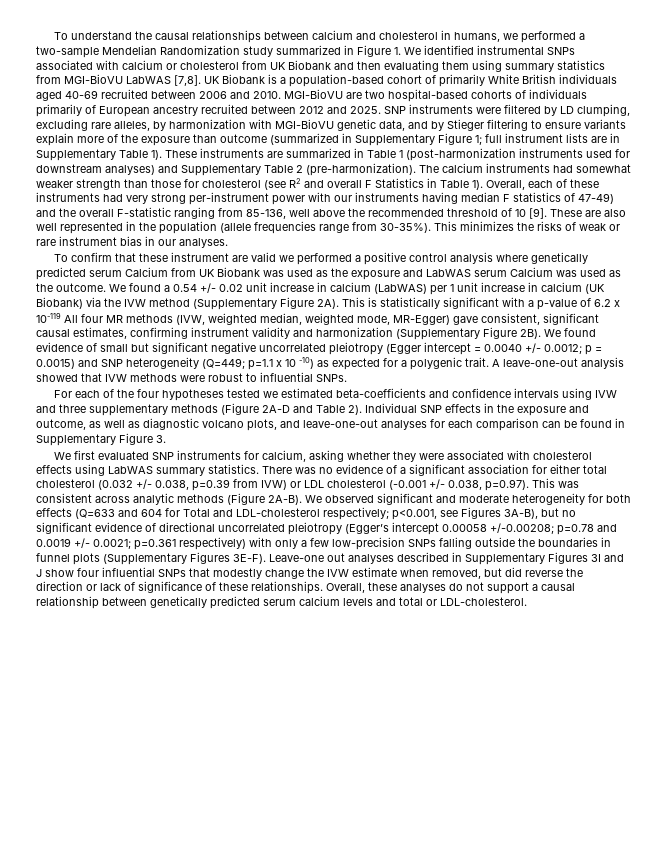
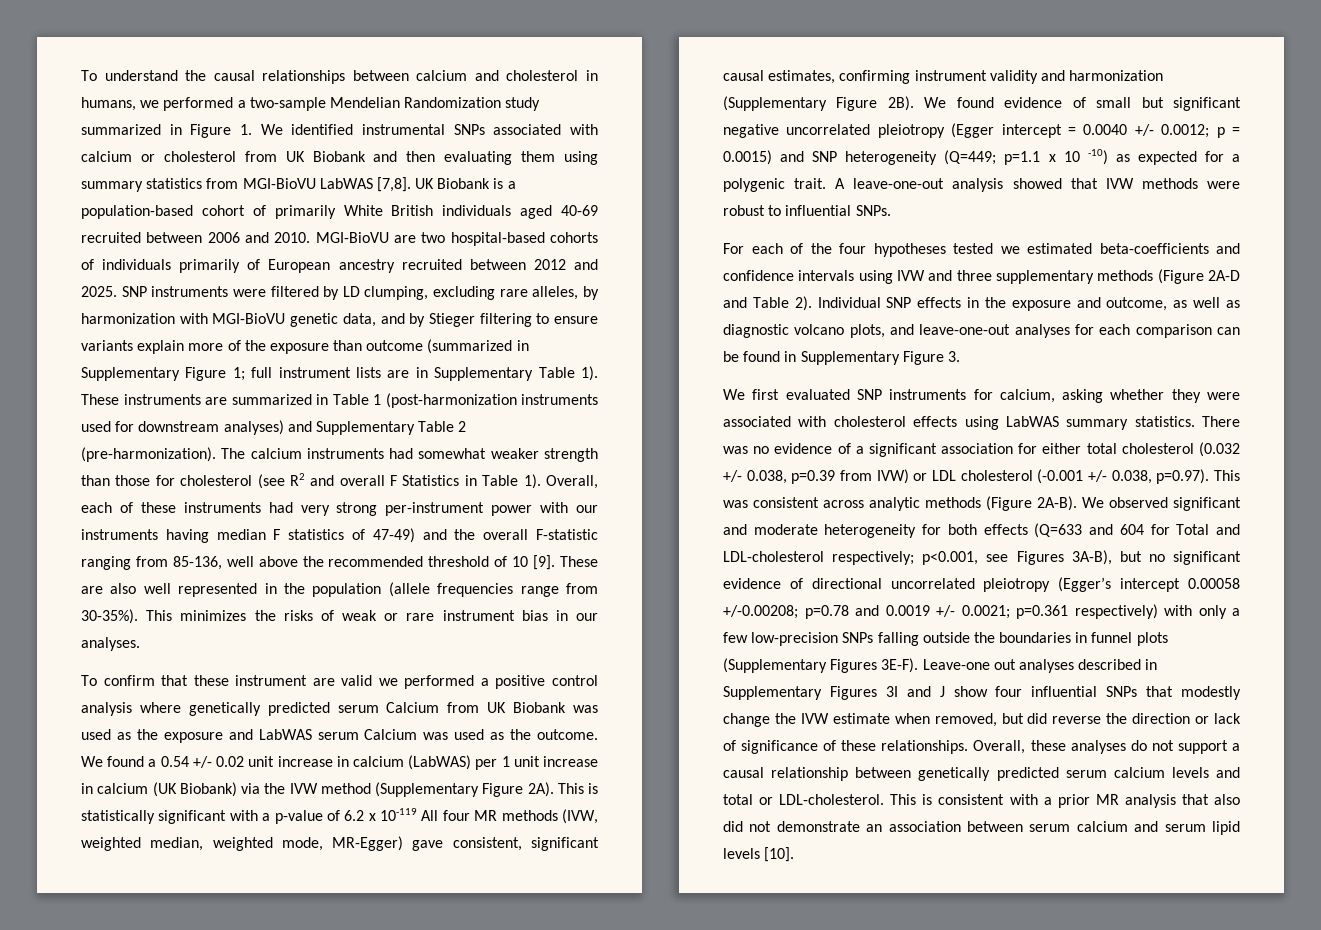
+ This is consistent with a prior MR analysis that also did not demonstrate an association between serum calcium and serum lipid levels [10].

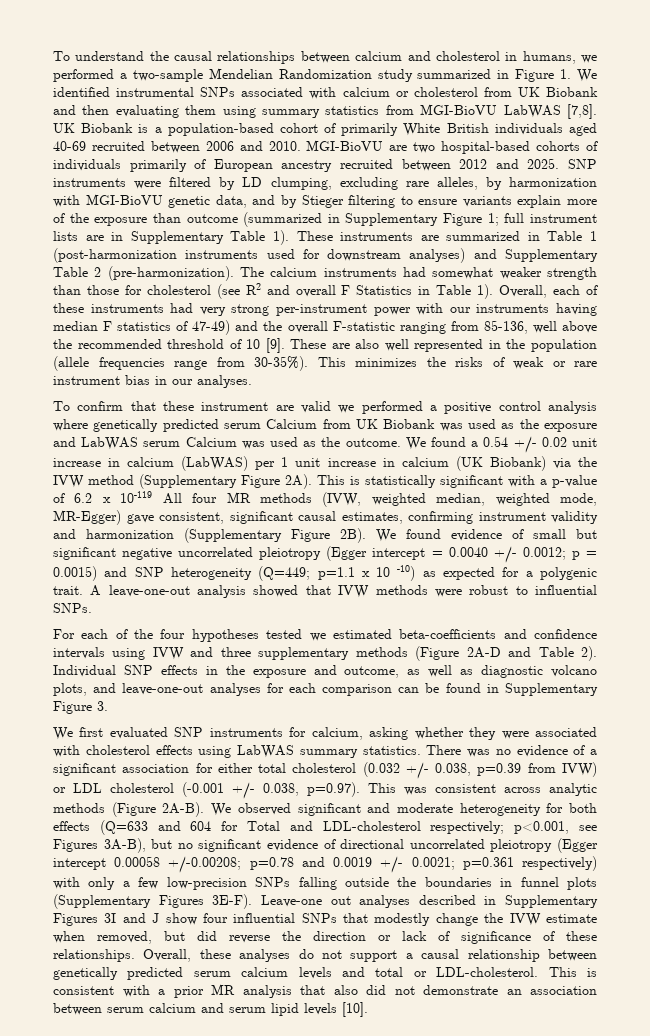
- We observed significant and moderate heterogeneity for both effects (Q=633 and 604 for Total and LDL-cholesterol respectively; p<0.001, see Figures 3A-B), but no significant evidence of directional uncorrelated pleiotropy (Egger’s intercept 0.00058 +/-0.00208; p=0.78 and 0.0019 +/- 0.0021; p=0.361 respectively) with only a few low-precision SNPs falling outside the boundaries in funnel plots (Supplementary Figures 3E-F).
+ We observed significant and moderate heterogeneity for both effects (Q=633 and 604 for Total and LDL-cholesterol respectively; p<0.001, see Figures 3A-B), but no significant evidence of directional uncorrelated pleiotropy (Egger intercept 0.00058 +/-0.00208; p=0.78 and 0.0019 +/- 0.0021; p=0.361 respectively) with only a few low-precision SNPs falling outside the boundaries in funnel plots (Supplementary Figures 3E-F).

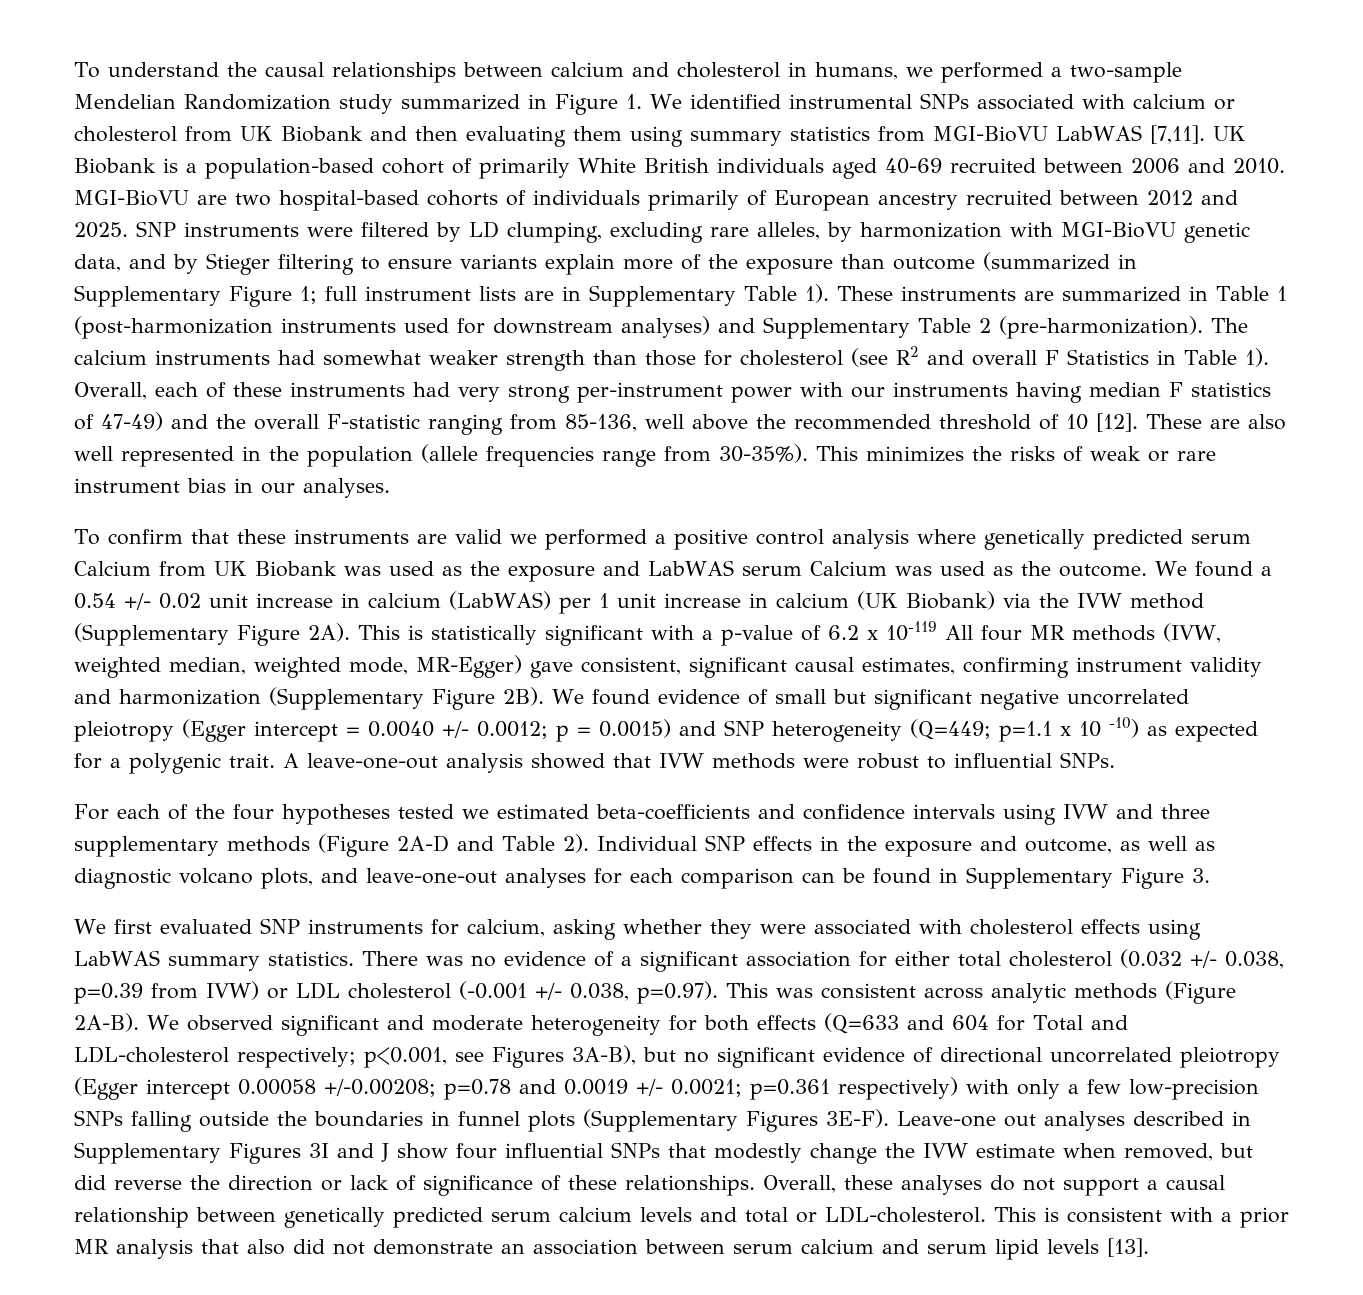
- To understand the causal relationships between calcium and cholesterol in humans, we performed a two-sample Mendelian Randomization study summarized in Figure 1. We identified instrumental SNPs associated with calcium or cholesterol from UK Biobank and then evaluating them using summary statistics from MGI-BioVU LabWAS [7,8].
+ To understand the causal relationships between calcium and cholesterol in humans, we performed a two-sample Mendelian Randomization study summarized in Figure 1. We identified instrumental SNPs associated with calcium or cholesterol from UK Biobank and then evaluating them using summary statistics from MGI-BioVU LabWAS [7,11].
- Overall, each of these instruments had very strong per-instrument power with our instruments having median F statistics of 47-49) and the overall F-statistic ranging from 85-136, well above the recommended threshold of 10 [9].
+ Overall, each of these instruments had very strong per-instrument power with our instruments having median F statistics of 47-49) and the overall F-statistic ranging from 85-136, well above the recommended threshold of 10 [12].
- To confirm that these instrument are valid we performed a positive control analysis where genetically predicted serum Calcium from UK Biobank was used as the exposure and LabWAS serum Calcium was used as the outcome.
+ To confirm that these instruments are valid we performed a positive control analysis where genetically predicted serum Calcium from UK Biobank was used as the exposure and LabWAS serum Calcium was used as the outcome.
- This is consistent with a prior MR analysis that also did not demonstrate an association between serum calcium and serum lipid levels [10].
+ This is consistent with a prior MR analysis that also did not demonstrate an association between serum calcium and serum lipid levels [13].

